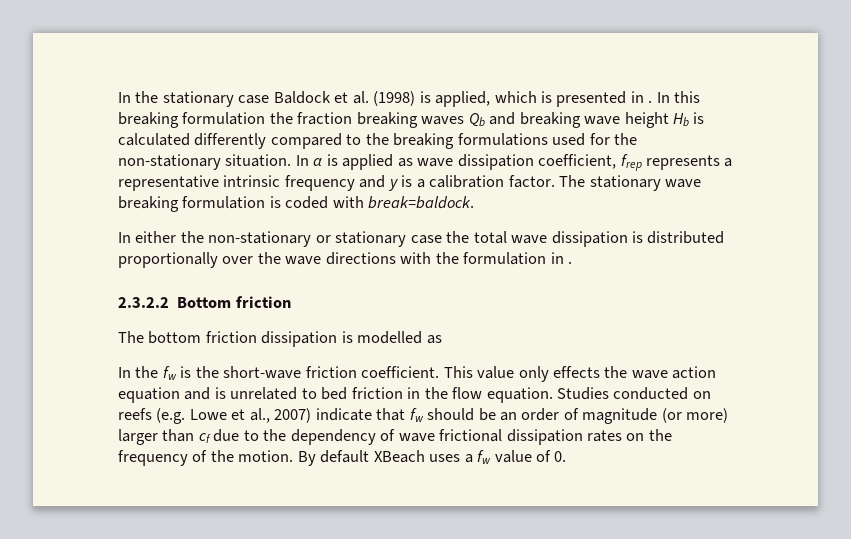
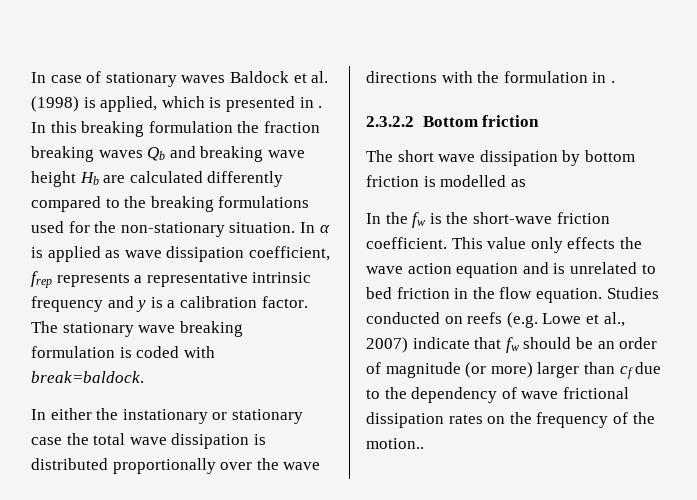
- In the stationary case Baldock et al. (1998) is applied, which is presented in .
+ In case of stationary waves Baldock et al. (1998) is applied, which is presented in .
- In this breaking formulation the fraction breaking waves Qb and breaking wave height Hb is calculated differently compared to the breaking formulations used for the non-stationary situation.
+ In this breaking formulation the fraction breaking waves Qb and breaking wave height Hb are calculated differently compared to the breaking formulations used for the non-stationary situation.
- In either the non-stationary or stationary case the total wave dissipation is distributed proportionally over the wave directions with the formulation in .
+ In either the instationary or stationary case the total wave dissipation is distributed proportionally over the wave directions with the formulation in .
- The bottom friction dissipation is modelled as
+ The short wave dissipation by bottom friction is modelled as
- Studies conducted on reefs (e.g. Lowe et al., 2007) indicate that fw should be an order of magnitude (or more) larger than cf due to the dependency of wave frictional dissipation rates on the frequency of the motion. By default XBeach uses a fw value of 0.
+ Studies conducted on reefs (e.g. Lowe et al., 2007) indicate that fw should be an order of magnitude (or more) larger than cf due to the dependency of wave frictional dissipation rates on the frequency of the motion..

